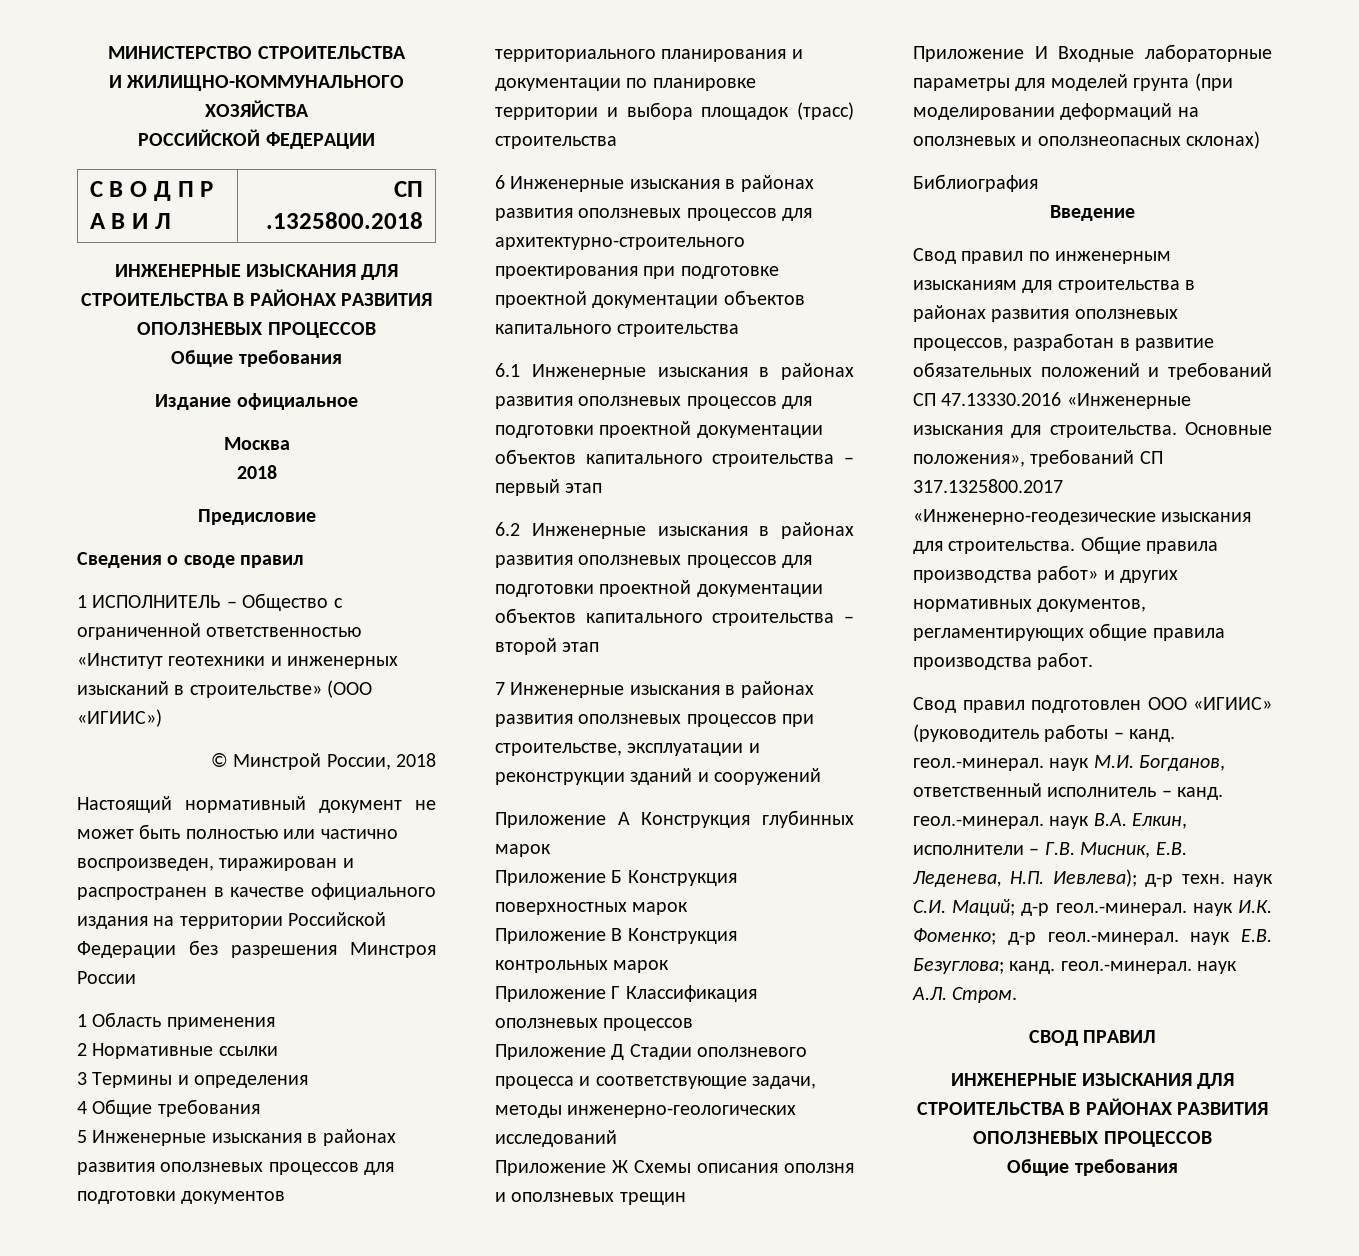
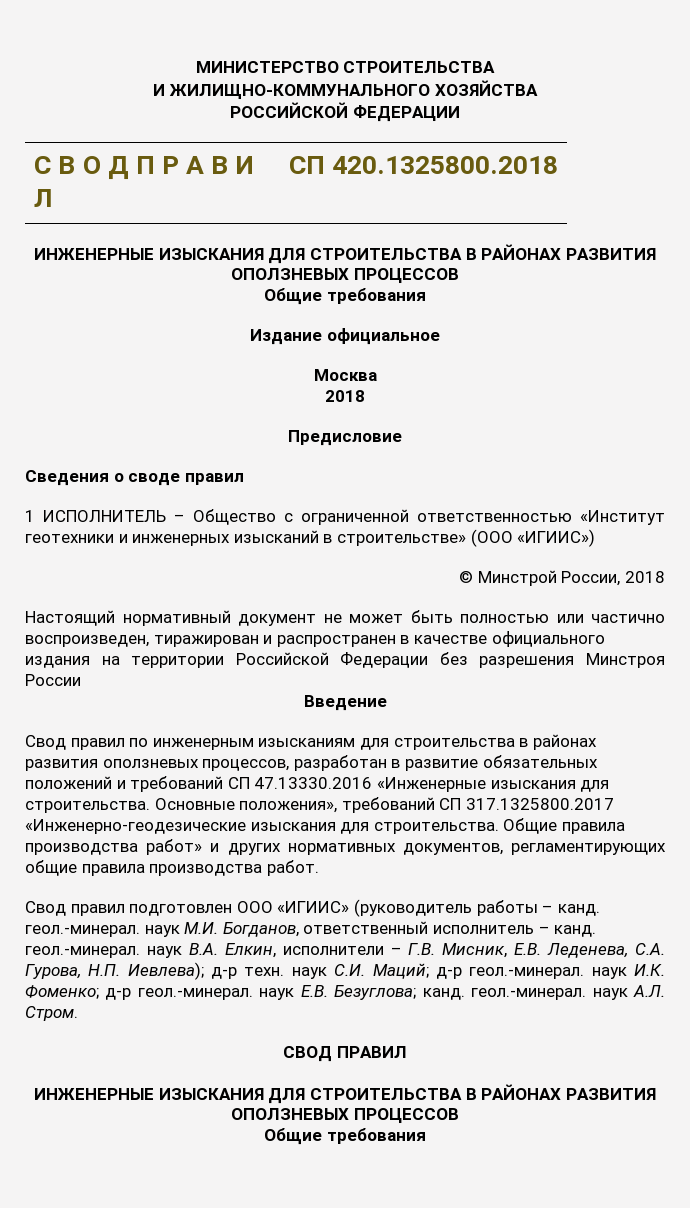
- С В О Д П Р А В И Л | СП .1325800.2018
+ С В О Д П Р А В И Л | СП 420.1325800.2018
- 1 Область применения
- 2 Нормативные ссылки
- 3 Термины и определения
- 4 Общие требования
- 5 Инженерные изыскания в районах развития оползневых процессов для подготовки документов территориального планирования и документации по планировке территории и выбора площадок (трасс) строительства
- 6 Инженерные изыскания в районах развития оползневых процессов для архитектурно-строительного проектирования при подготовке проектной документации объектов капитального строительства
- 6.1 Инженерные изыскания в районах развития оползневых процессов для подготовки проектной документации объектов капитального строительства – первый этап
- 6.2 Инженерные изыскания в районах развития оползневых процессов для подготовки проектной документации объектов капитального строительства – второй этап
- 7 Инженерные изыскания в районах развития оползневых процессов при строительстве, эксплуатации и реконструкции зданий и сооружений
- Приложение А Конструкция глубинных марок
- Приложение Б Конструкция поверхностных марок
- Приложение В Конструкция контрольных марок
- Приложение Г Классификация оползневых процессов
- Приложение Д Стадии оползневого процесса и соответствующие задачи, методы инженерно-геологических исследований
- Приложение Ж Cхемы описания оползня и оползневых трещин
- Приложение И Входные лабораторные параметры для моделей грунта (при моделировании деформаций на оползневых и оползнеопасных склонах)
- Библиография
- Свод правил подготовлен ООО «ИГИИС» (руководитель работы – канд. геол.-минерал. наук М.И. Богданов, ответственный исполнитель – канд. геол.-минерал. наук В.А. Елкин, исполнители – Г.В. Мисник, Е.В. Леденева, Н.П. Иевлева); д-р техн. наук С.И. Маций; д-р геол.-минерал. наук И.К. Фоменко; д-р геол.-минерал. наук Е.В. Безуглова; канд. геол.-минерал. наук А.Л. Стром.
+ Свод правил подготовлен ООО «ИГИИС» (руководитель работы – канд. геол.-минерал. наук М.И. Богданов, ответственный исполнитель – канд. геол.-минерал. наук В.А. Елкин, исполнители – Г.В. Мисник, Е.В. Леденева, С.А. Гурова, Н.П. Иевлева); д-р техн. наук С.И. Маций; д-р геол.-минерал. наук И.К. Фоменко; д-р геол.-минерал. наук Е.В. Безуглова; канд. геол.-минерал. наук А.Л. Стром.

